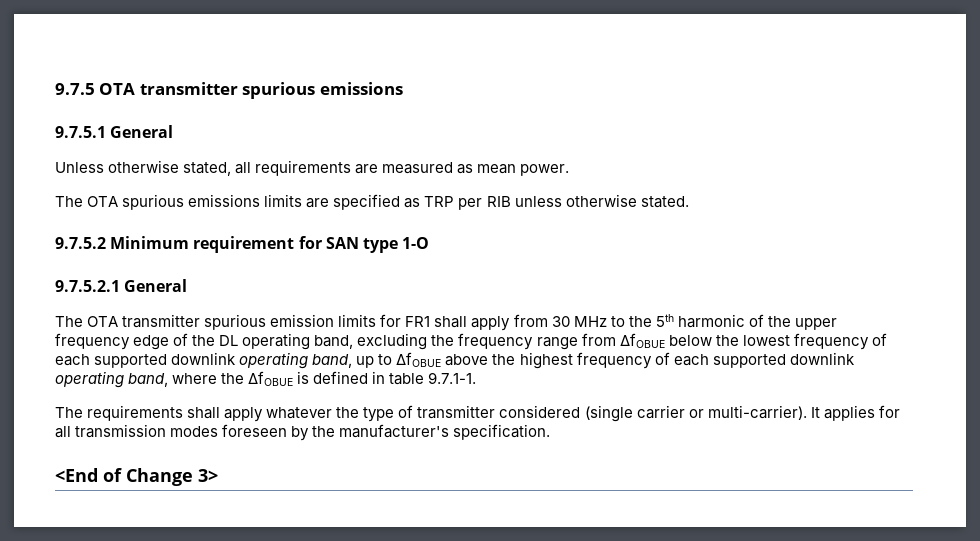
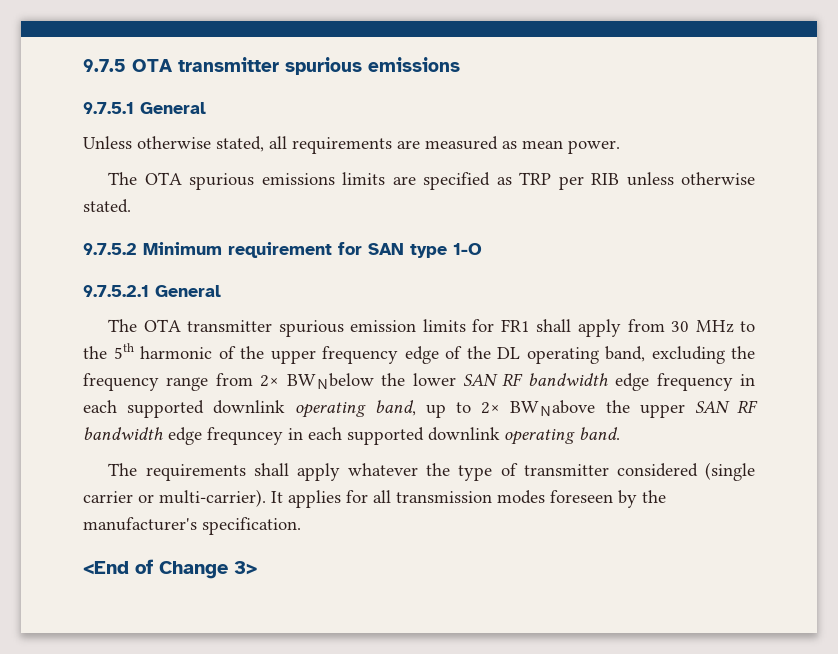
- The OTA transmitter spurious emission limits for FR1 shall apply from 30 MHz to the 5th harmonic of the upper frequency edge of the DL operating band, excluding the frequency range from ΔfOBUE below the lowest frequency of each supported downlink operating band, up to ΔfOBUE above the highest frequency of each supported downlink operating band, where the ΔfOBUE is defined in table 9.7.1-1.
+ The OTA transmitter spurious emission limits for FR1 shall apply from 30 MHz to the 5th harmonic of the upper frequency edge of the DL operating band, excluding the frequency range from 2× BWＮbelow the lower SAN RF bandwidth edge frequency in each supported downlink operating band, up to 2× BWＮabove the upper SAN RF bandwidth edge frequncey in each supported downlink operating band.

